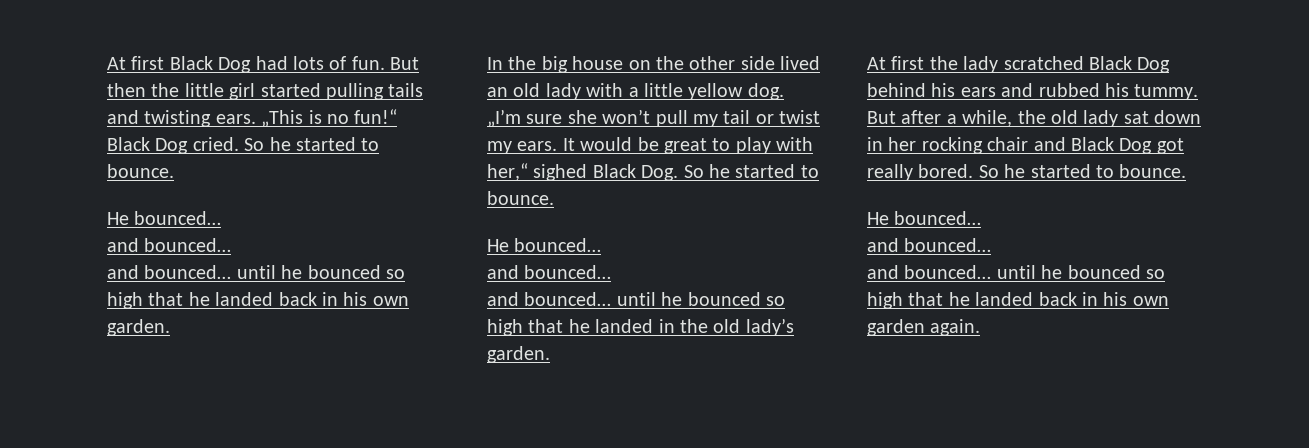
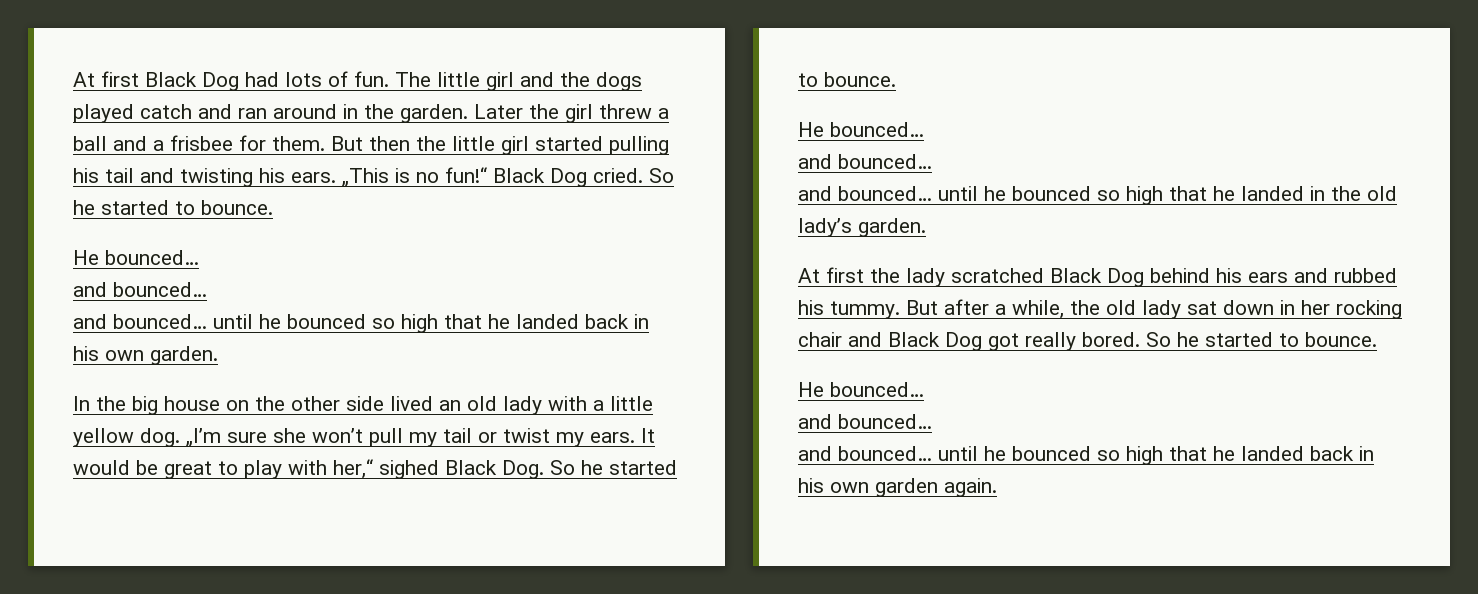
+ The little girl and the dogs played catch and ran around in the garden. Later the girl threw a ball and a frisbee for them.
- But then the little girl started pulling tails and twisting ears.
+ But then the little girl started pulling his tail and twisting his ears.

